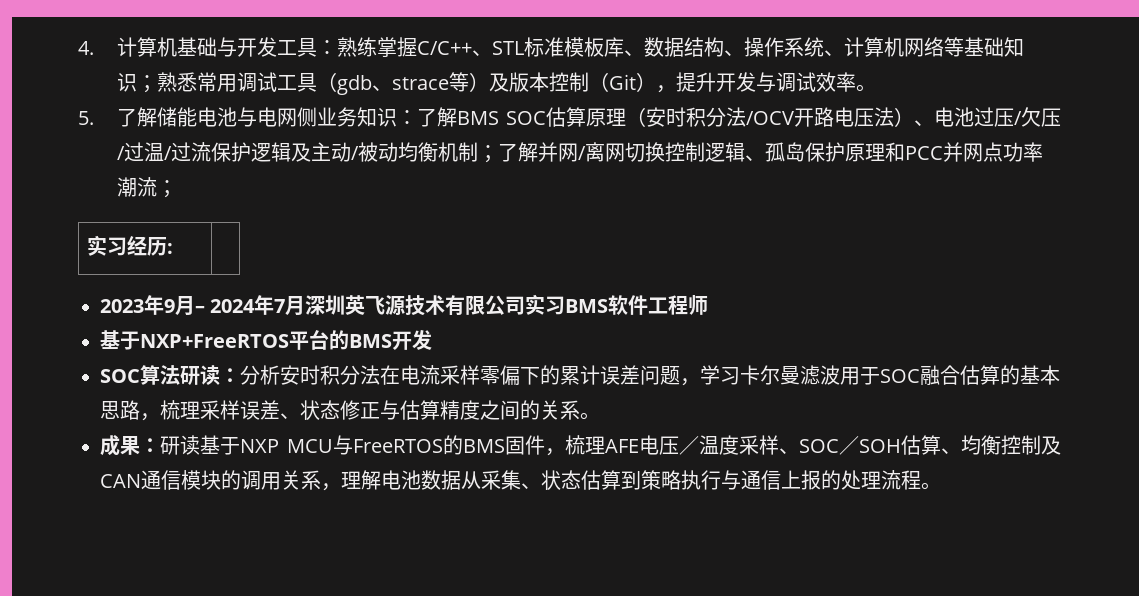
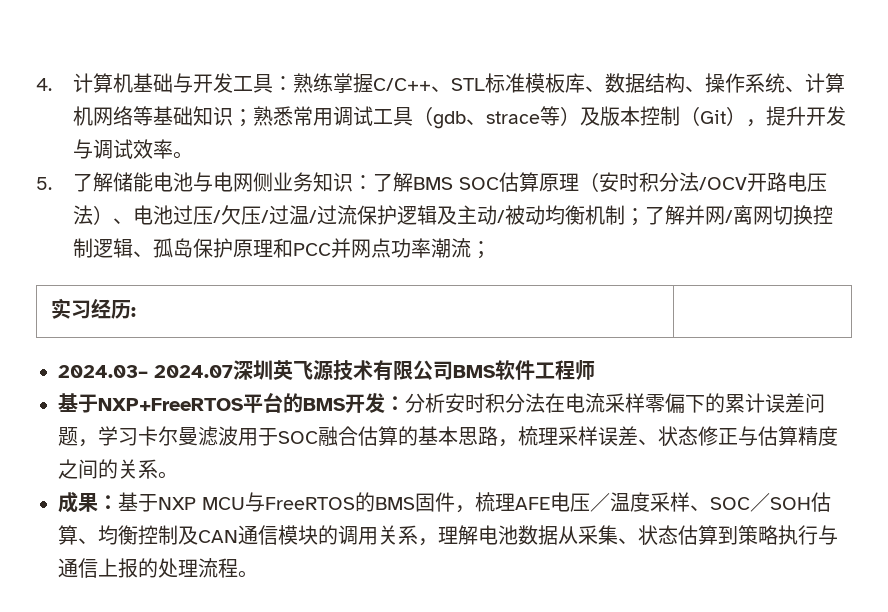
- 2023年9月– 2024年7月深圳英飞源技术有限公司实习BMS软件工程师
+ 2024.03– 2024.07深圳英飞源技术有限公司BMS软件工程师
- 基于NXP+FreeRTOS平台的BMS开发
- SOC算法研读：分析安时积分法在电流采样零偏下的累计误差问题，学习卡尔曼滤波用于SOC融合估算的基本思路，梳理采样误差、状态修正与估算精度之间的关系。
+ 基于NXP+FreeRTOS平台的BMS开发：分析安时积分法在电流采样零偏下的累计误差问题，学习卡尔曼滤波用于SOC融合估算的基本思路，梳理采样误差、状态修正与估算精度之间的关系。
- 成果：研读基于NXP MCU与FreeRTOS的BMS固件，梳理AFE电压／温度采样、SOC／SOH估算、均衡控制及CAN通信模块的调用关系，理解电池数据从采集、状态估算到策略执行与通信上报的处理流程。
+ 成果：基于NXP MCU与FreeRTOS的BMS固件，梳理AFE电压／温度采样、SOC／SOH估算、均衡控制及CAN通信模块的调用关系，理解电池数据从采集、状态估算到策略执行与通信上报的处理流程。

